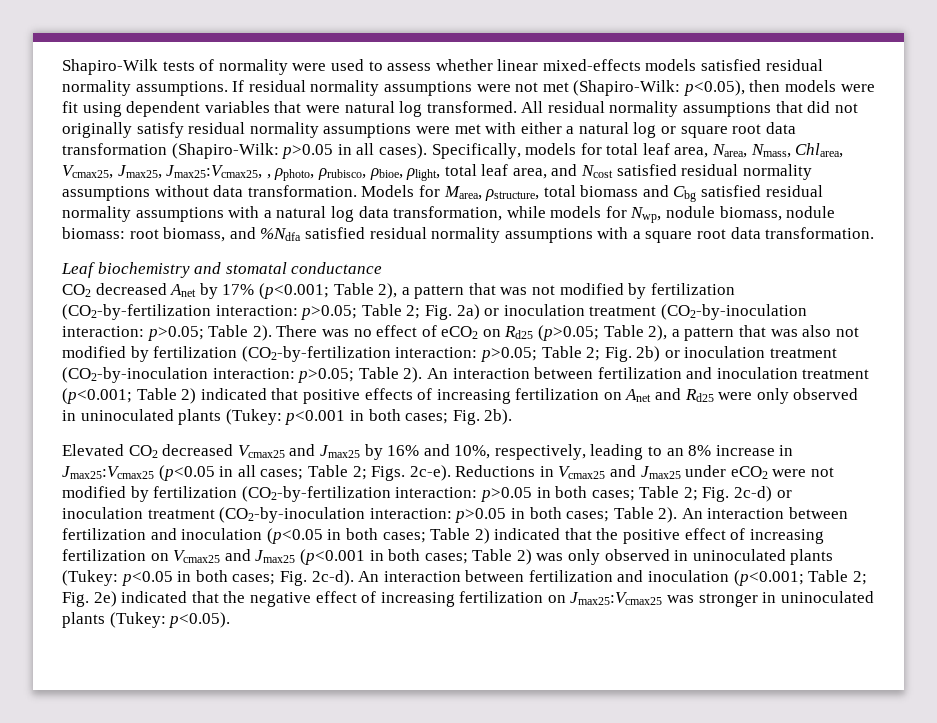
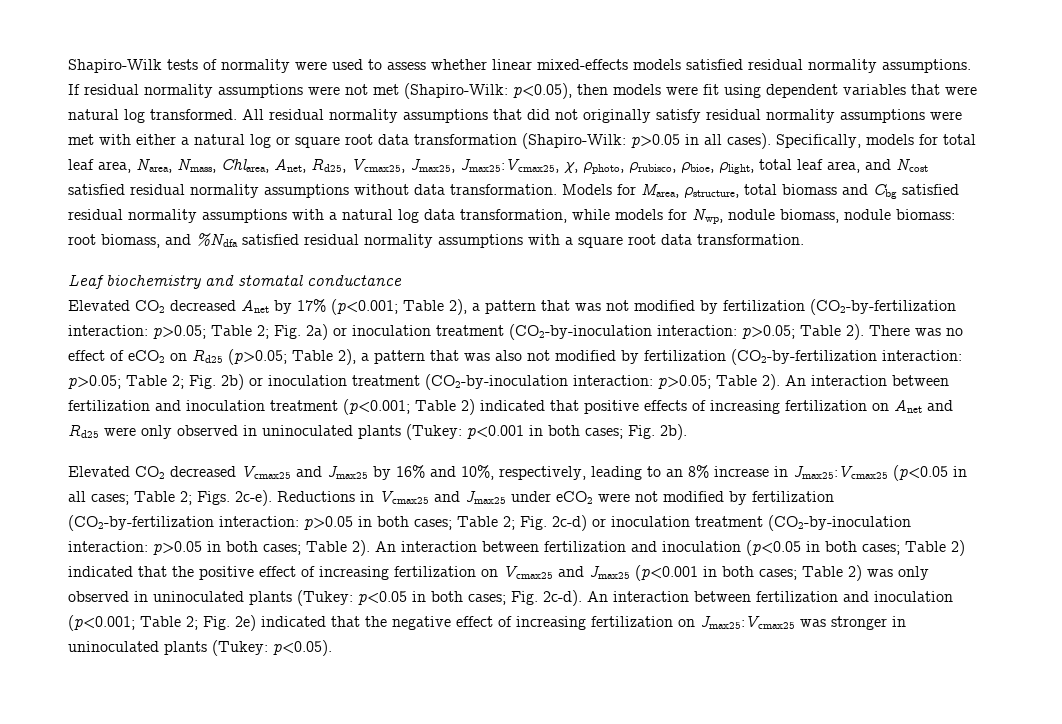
- Specifically, models for total leaf area, Narea, Nmass, Chlarea, Vcmax25, Jmax25, Jmax25:Vcmax25, , ρphoto, ρrubisco, ρbioe, ρlight, total leaf area, and Ncost satisfied residual normality assumptions without data transformation.
+ Specifically, models for total leaf area, Narea, Nmass, Chlarea, Anet, Rd25, Vcmax25, Jmax25, Jmax25:Vcmax25, χ, ρphoto, ρrubisco, ρbioe, ρlight, total leaf area, and Ncost satisfied residual normality assumptions without data transformation.
- CO2 decreased Anet by 17% (p<0.001; Table 2), a pattern that was not modified by fertilization (CO2-by-fertilization interaction: p>0.05; Table 2; Fig. 2a) or inoculation treatment (CO2-by-inoculation interaction: p>0.05; Table 2).
+ Elevated CO2 decreased Anet by 17% (p<0.001; Table 2), a pattern that was not modified by fertilization (CO2-by-fertilization interaction: p>0.05; Table 2; Fig. 2a) or inoculation treatment (CO2-by-inoculation interaction: p>0.05; Table 2).

